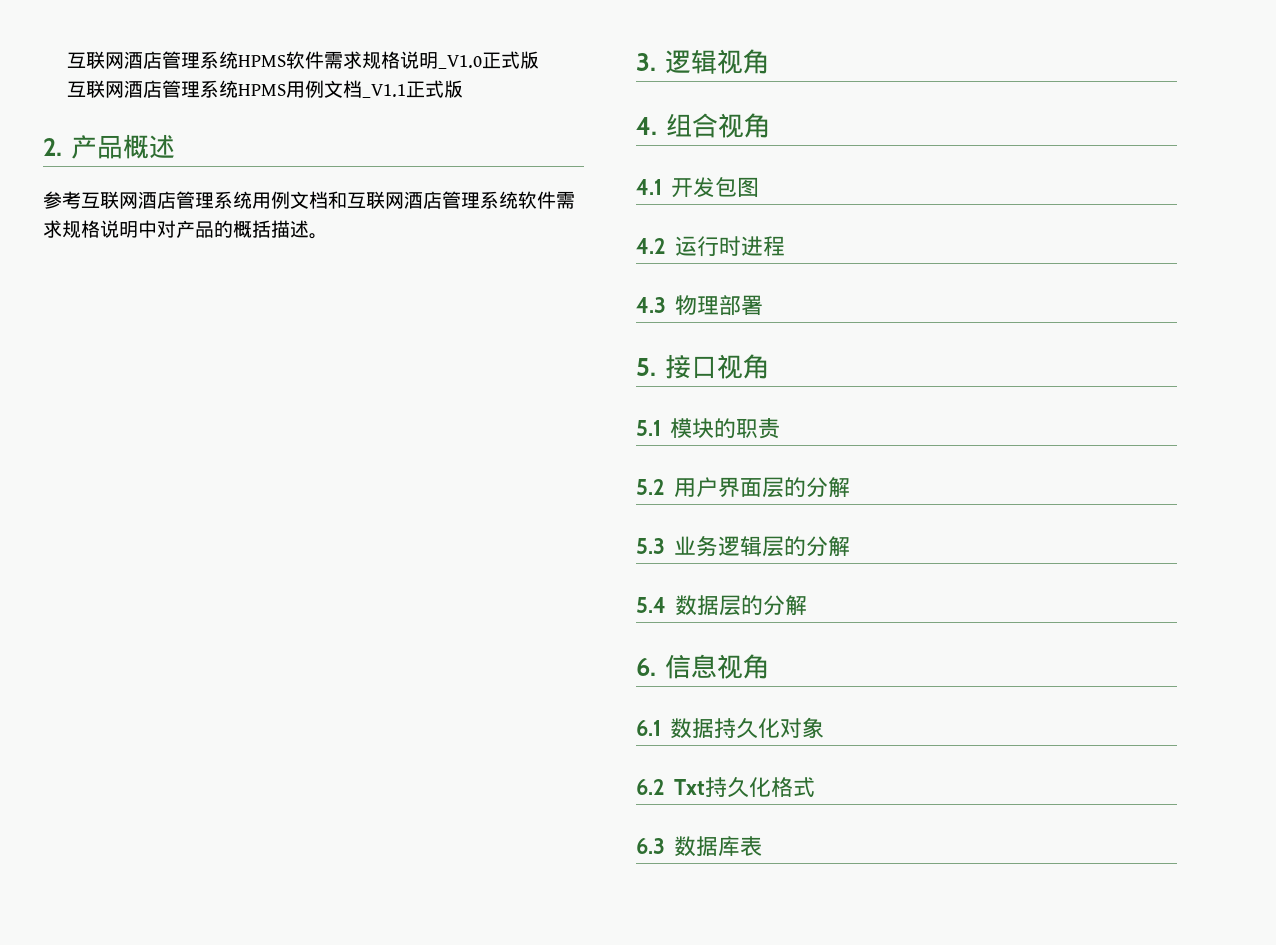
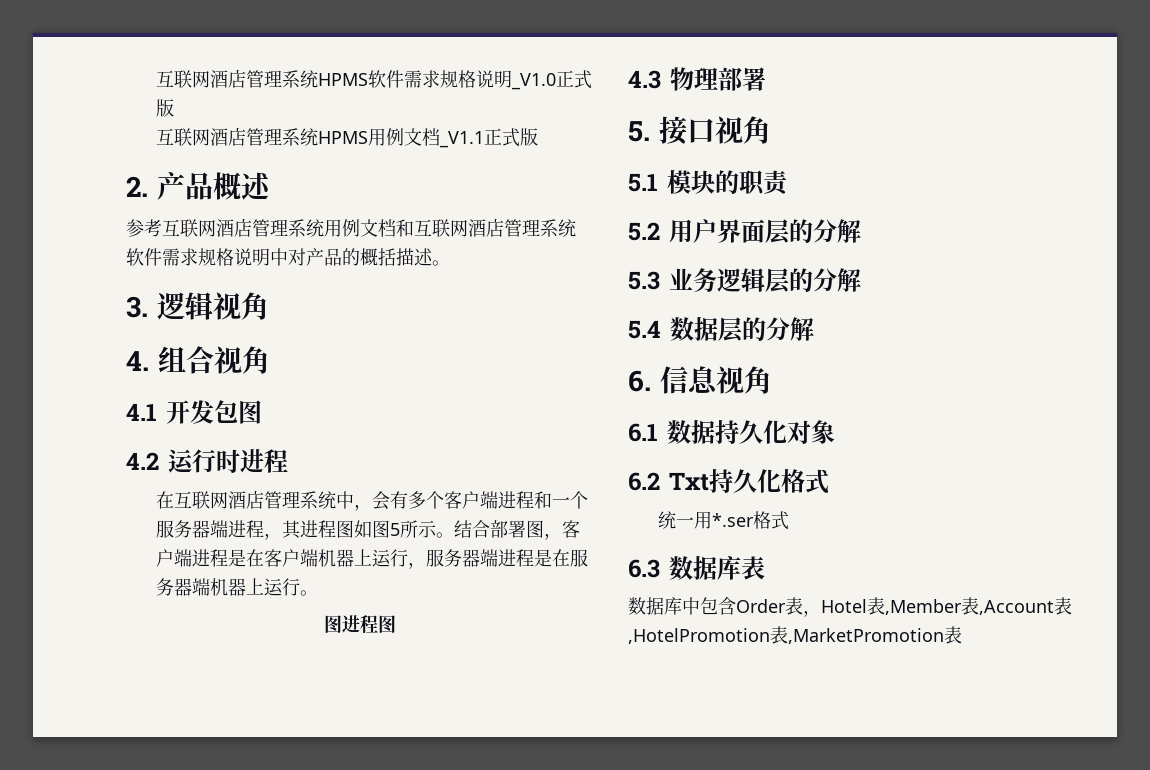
+ 在互联网酒店管理系统中，会有多个客户端进程和一个服务器端进程，其进程图如图5所示。结合部署图，客户端进程是在客户端机器上运行，服务器端进程是在服务器端机器上运行。
+ 图进程图
+ 统一用*.ser格式
+ 数据库中包含Order表，Hotel表,Member表,Account表,HotelPromotion表,MarketPromotion表

